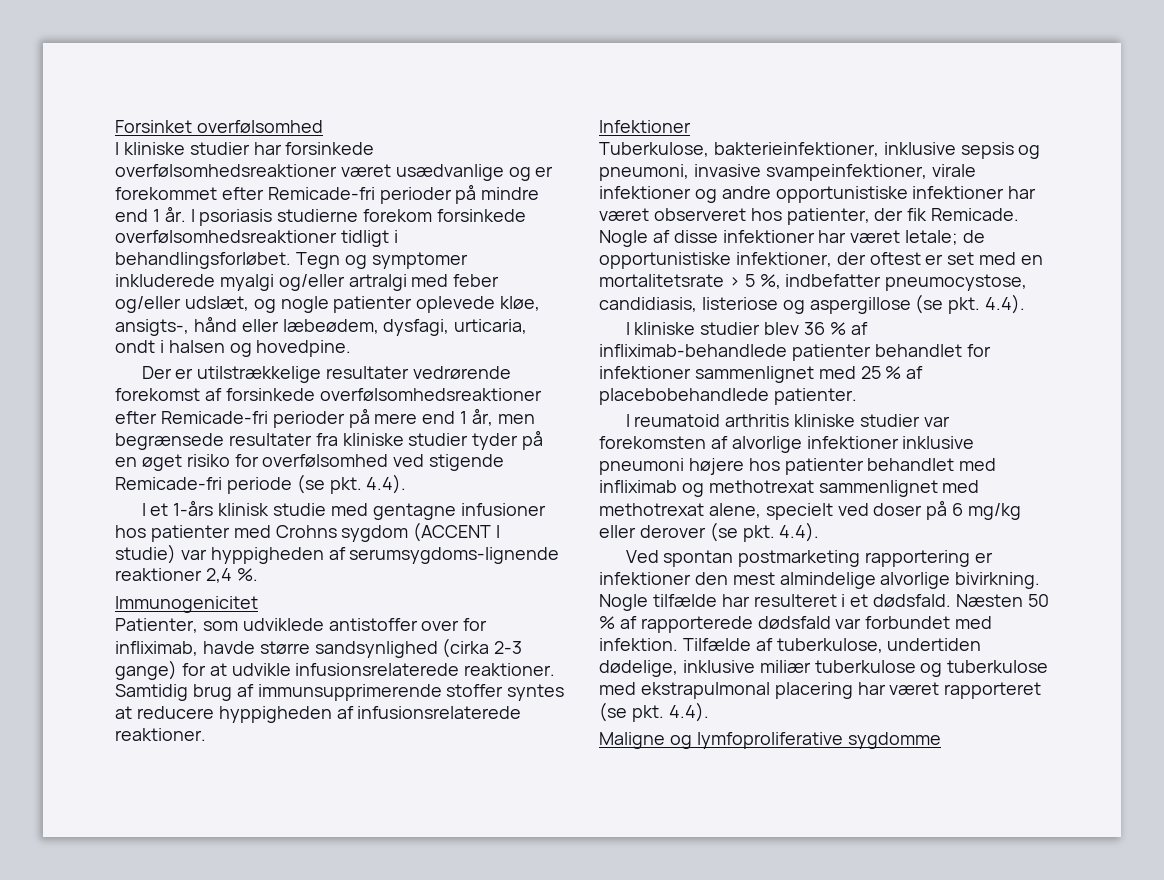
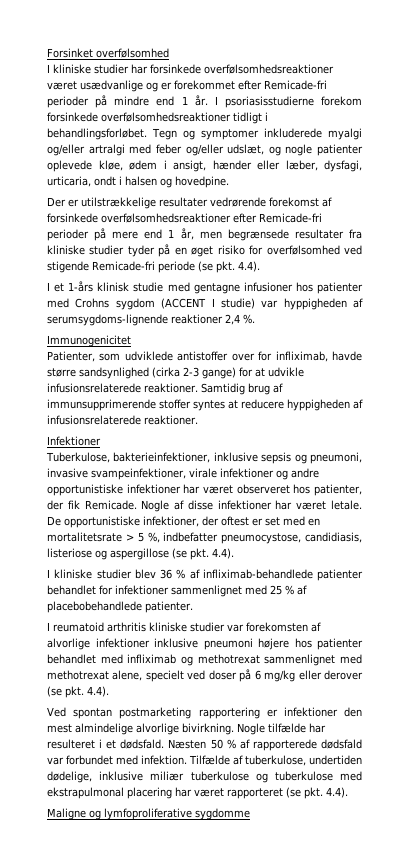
- I psoriasis studierne forekom forsinkede overfølsomhedsreaktioner tidligt i behandlingsforløbet.
+ I psoriasisstudierne forekom forsinkede overfølsomhedsreaktioner tidligt i behandlingsforløbet.
- Tegn og symptomer inkluderede myalgi og/eller artralgi med feber og/eller udslæt, og nogle patienter oplevede kløe, ansigts-, hånd eller læbeødem, dysfagi, urticaria, ondt i halsen og hovedpine.
+ Tegn og symptomer inkluderede myalgi og/eller artralgi med feber og/eller udslæt, og nogle patienter oplevede kløe, ødem i ansigt, hænder eller læber, dysfagi, urticaria, ondt i halsen og hovedpine.
- Nogle af disse infektioner har været letale; de opportunistiske infektioner, der oftest er set med en mortalitetsrate > 5 %, indbefatter pneumocystose, candidiasis, listeriose og aspergillose (se pkt. 4.4).
+ Nogle af disse infektioner har været letale. De opportunistiske infektioner, der oftest er set med en mortalitetsrate > 5 %, indbefatter pneumocystose, candidiasis, listeriose og aspergillose (se pkt. 4.4).

